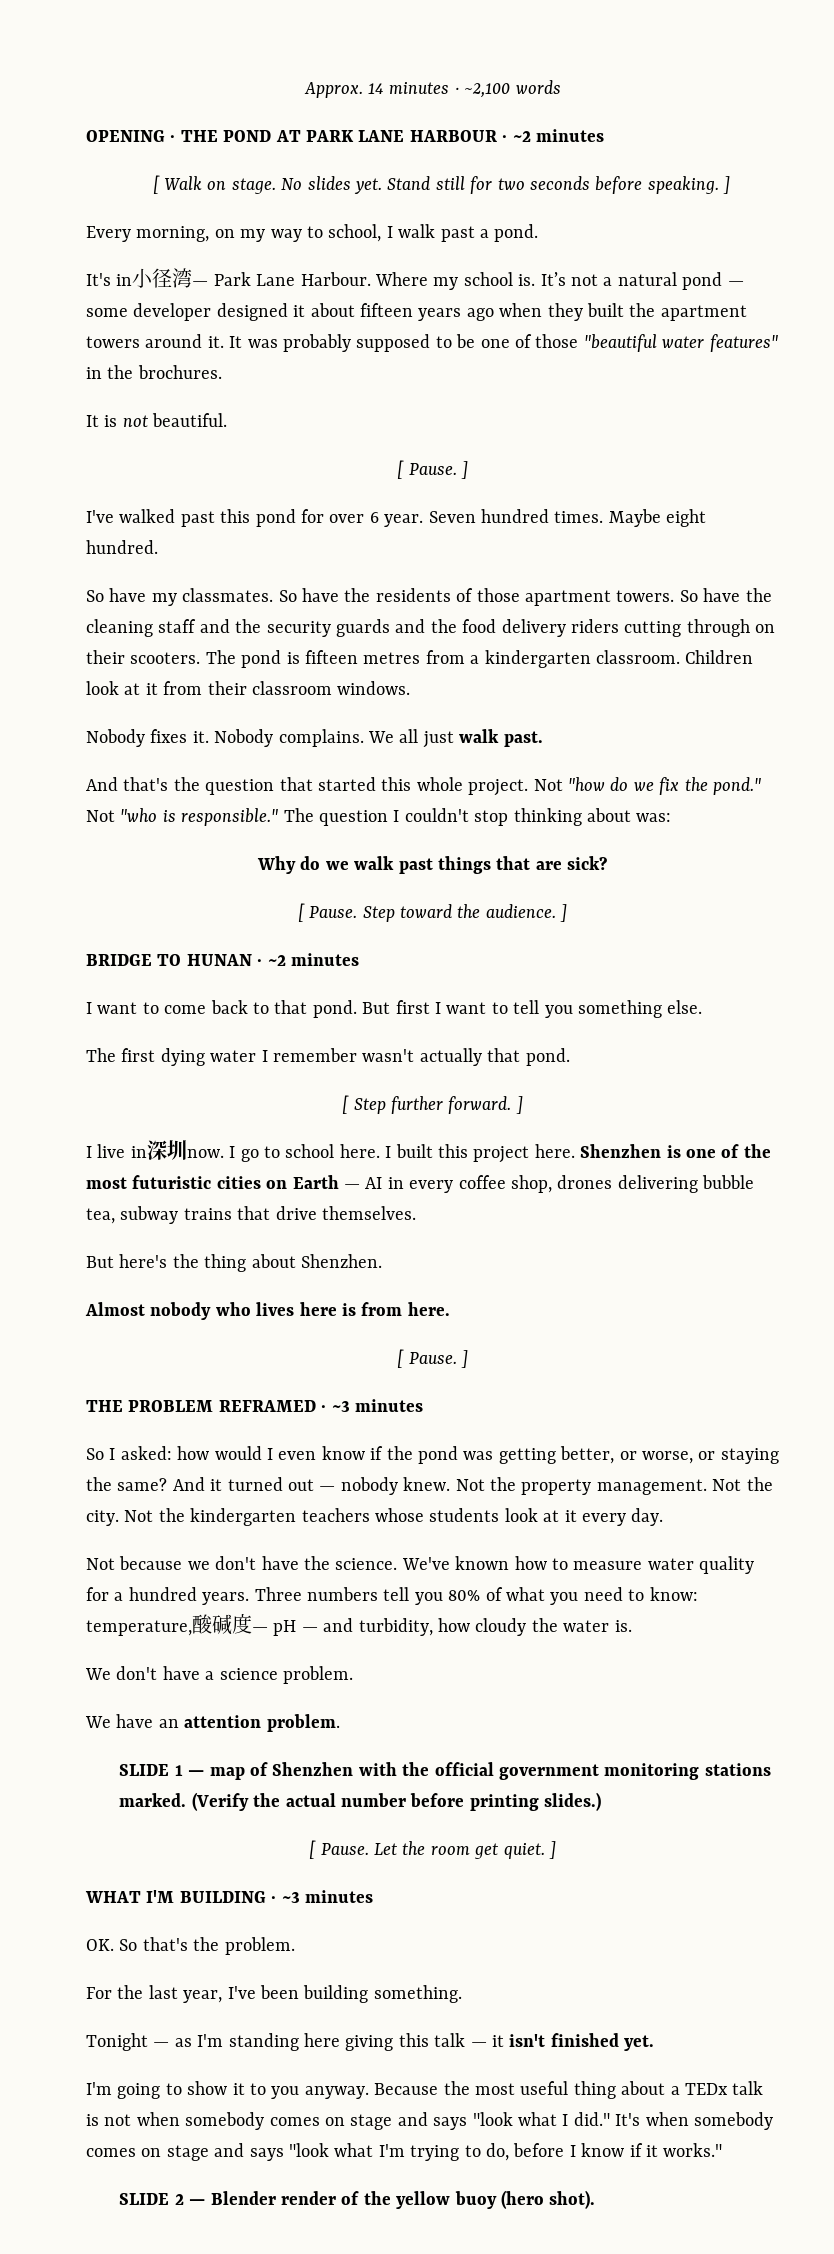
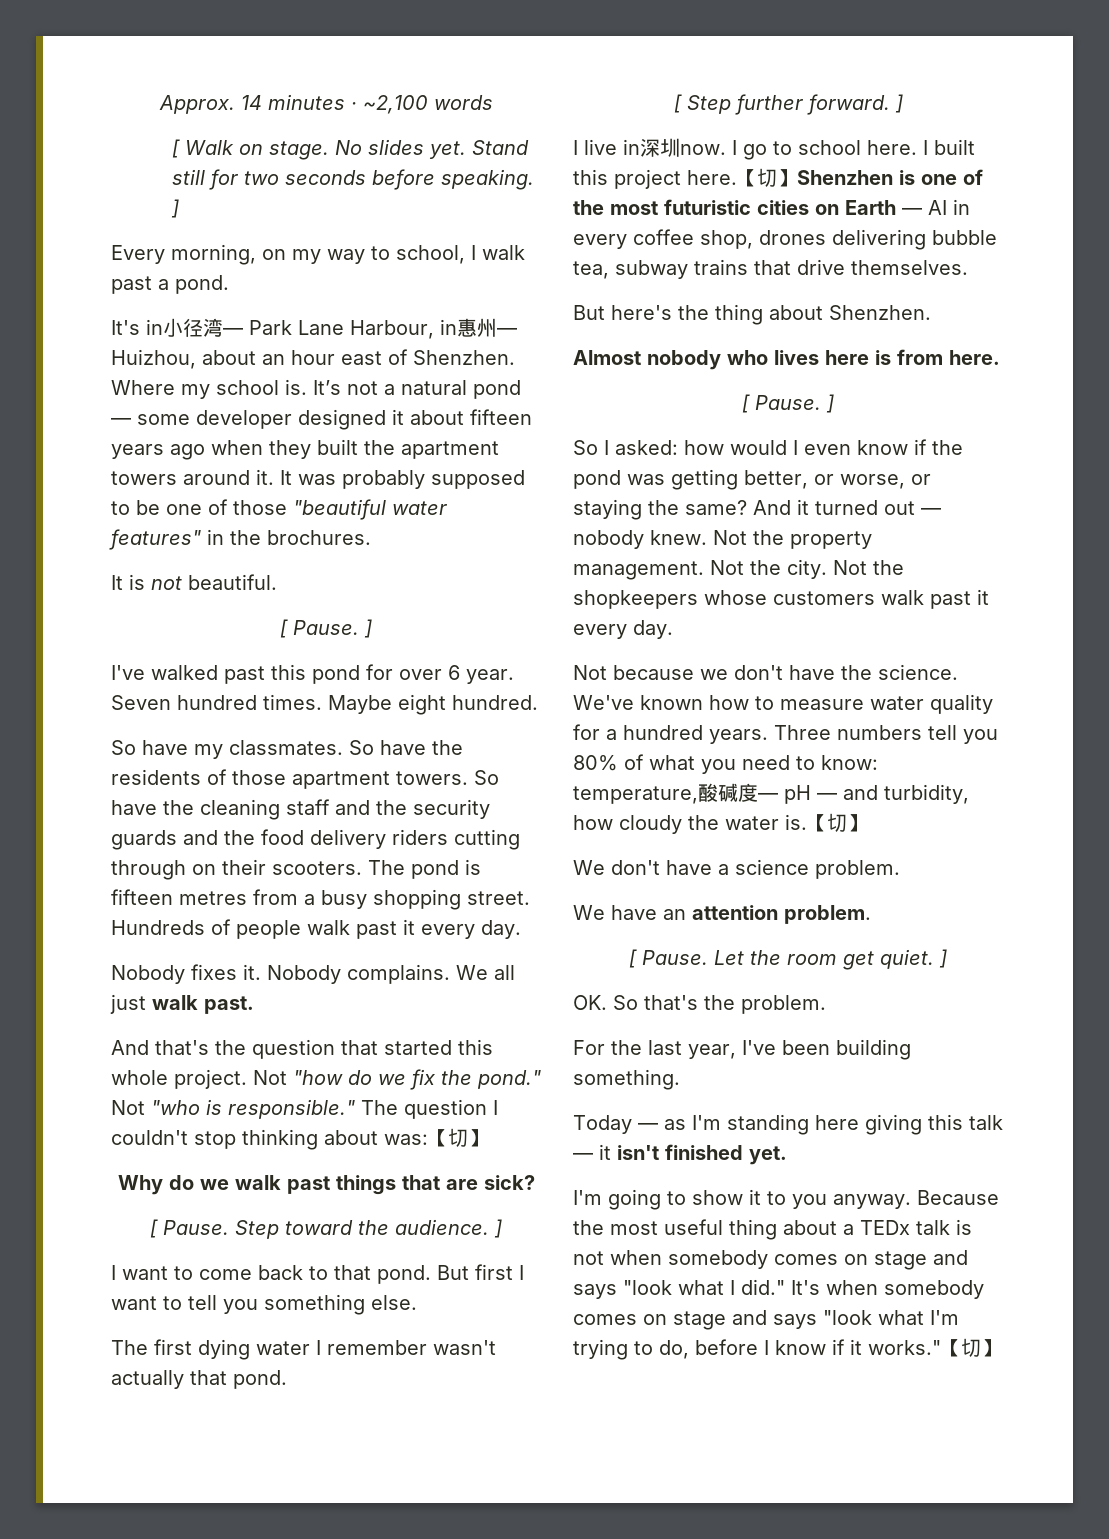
- OPENING · THE POND AT PARK LANE HARBOUR · ~2 minutes
- It's in小径湾— Park Lane Harbour.
+ It's in小径湾— Park Lane Harbour, in惠州— Huizhou, about an hour east of Shenzhen.
- The pond is fifteen metres from a kindergarten classroom. Children look at it from their classroom windows.
+ The pond is fifteen metres from a busy shopping street. Hundreds of people walk past it every day.
- The question I couldn't stop thinking about was:
+ The question I couldn't stop thinking about was:【切】
- BRIDGE TO HUNAN · ~2 minutes
- Shenzhen is one of the most futuristic cities on Earth — AI in every coffee shop, drones delivering bubble tea, subway trains that drive themselves.
+ 【切】Shenzhen is one of the most futuristic cities on Earth — AI in every coffee shop, drones delivering bubble tea, subway trains that drive themselves.
- THE PROBLEM REFRAMED · ~3 minutes
- Not the kindergarten teachers whose students look at it every day.
+ Not the shopkeepers whose customers walk past it every day.
- Three numbers tell you 80% of what you need to know: temperature,酸碱度— pH — and turbidity, how cloudy the water is.
+ Three numbers tell you 80% of what you need to know: temperature,酸碱度— pH — and turbidity, how cloudy the water is.【切】
- SLIDE 1 — map of Shenzhen with the official government monitoring stations marked. (Verify the actual number before printing slides.)
- WHAT I'M BUILDING · ~3 minutes
- Tonight — as I'm standing here giving this talk — it isn't finished yet.
+ Today — as I'm standing here giving this talk — it isn't finished yet.
- It's when somebody comes on stage and says "look what I'm trying to do, before I know if it works."
- SLIDE 2 — Blender render of the yellow buoy (hero shot).
+ It's when somebody comes on stage and says "look what I'm trying to do, before I know if it works."【切】

